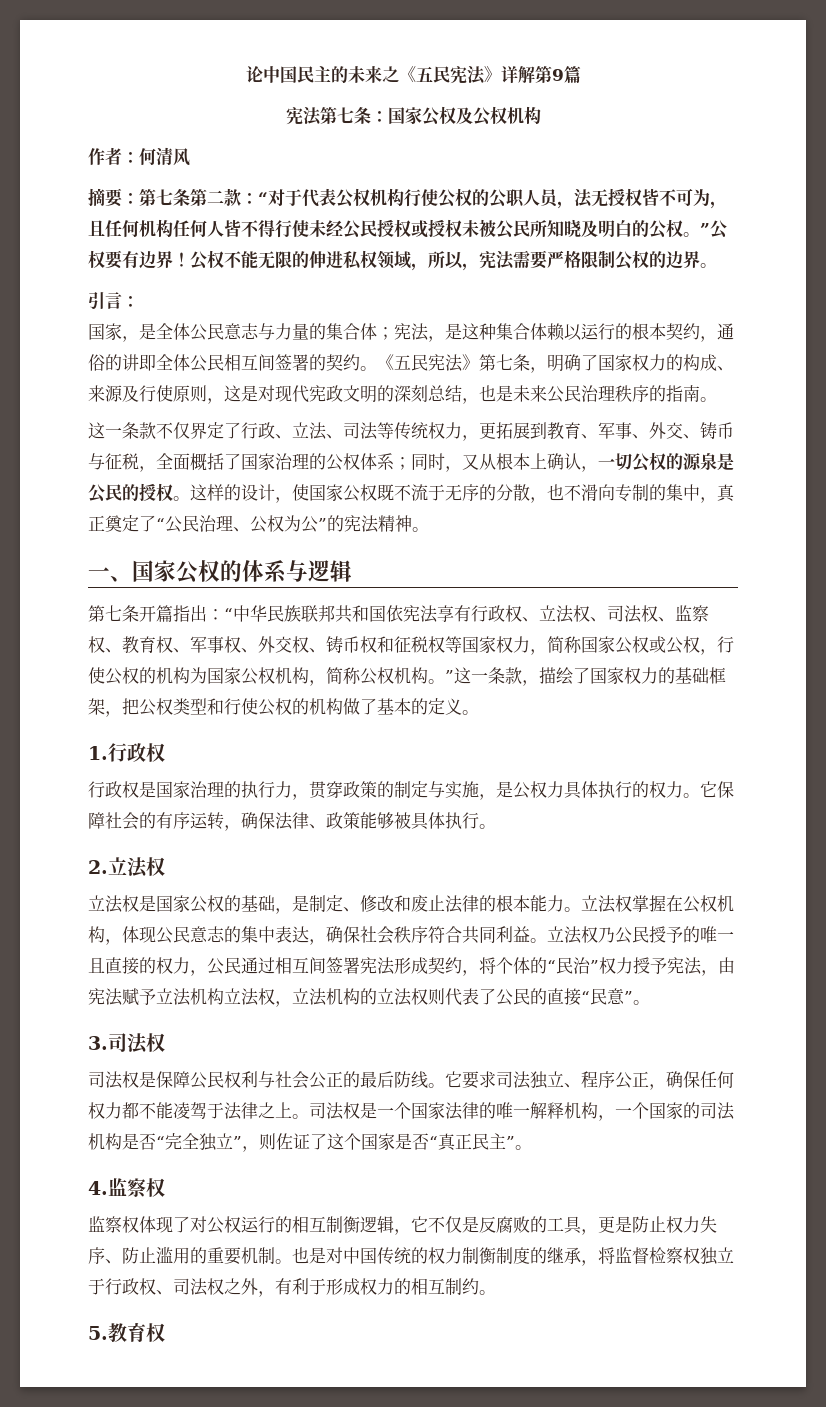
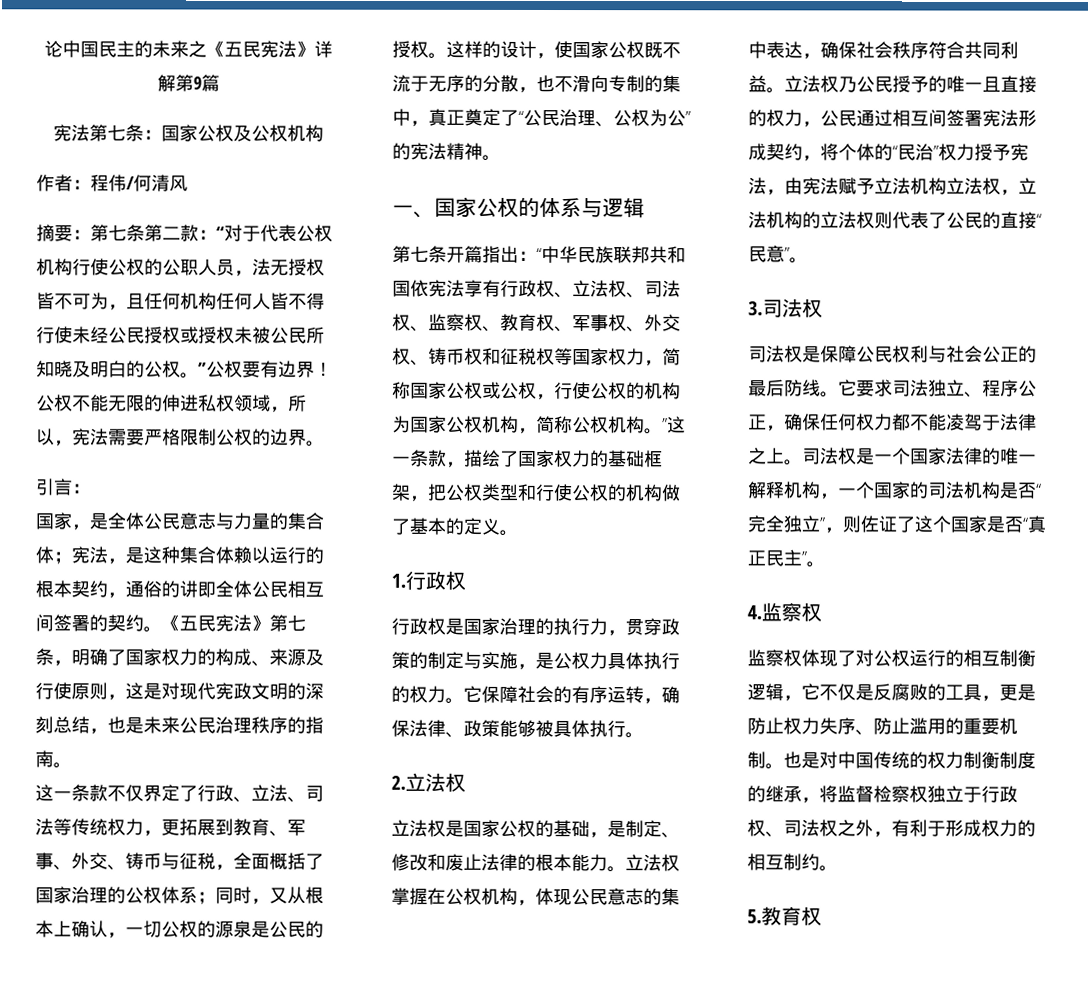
- 作者：何清风
+ 作者：程伟/何清风

